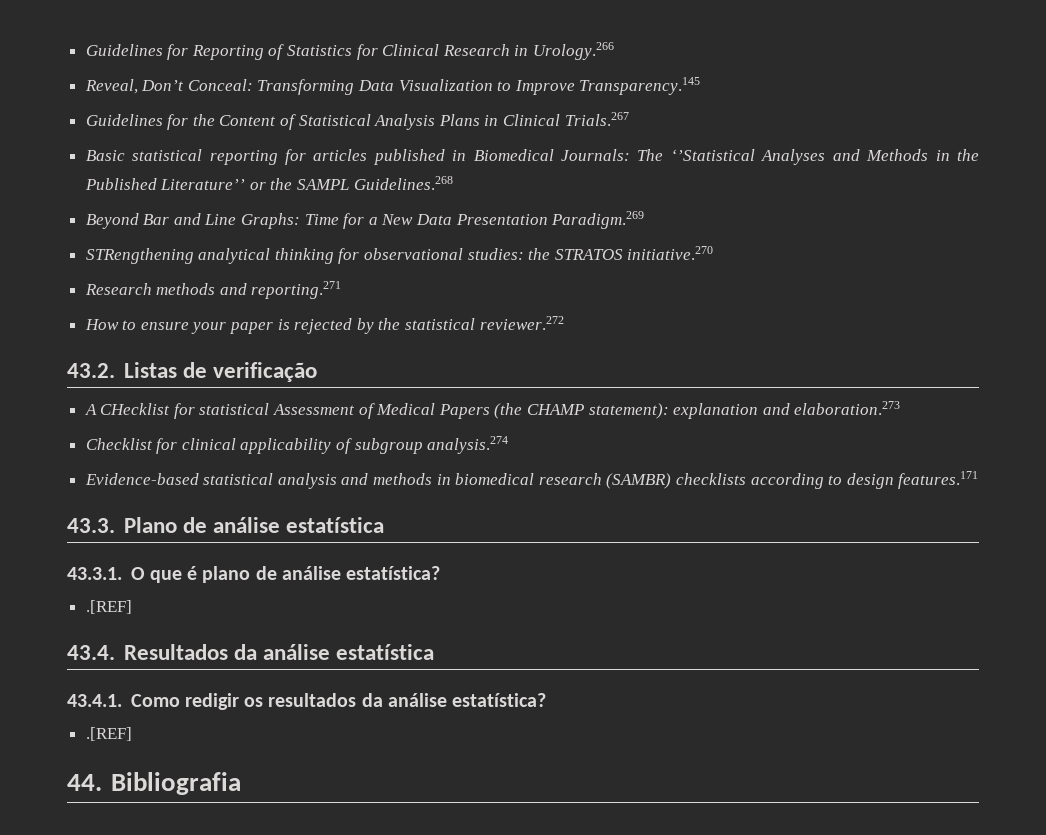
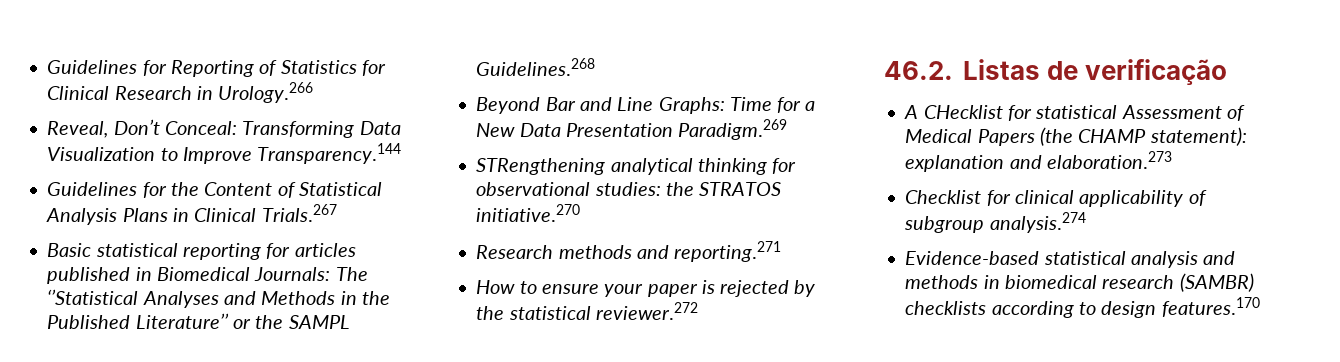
- Reveal, Don’t Conceal: Transforming Data Visualization to Improve Transparency.145
+ Reveal, Don’t Conceal: Transforming Data Visualization to Improve Transparency.144
- 43.2. Listas de verificação
+ 46.2. Listas de verificação
- Evidence-based statistical analysis and methods in biomedical research (SAMBR) checklists according to design features.171
- 43.3. Plano de análise estatística
- 43.3.1. O que é plano de análise estatística?
- .[REF]
- 43.4. Resultados da análise estatística
- 43.4.1. Como redigir os resultados da análise estatística?
- .[REF]
- 44. Bibliografia
+ Evidence-based statistical analysis and methods in biomedical research (SAMBR) checklists according to design features.170

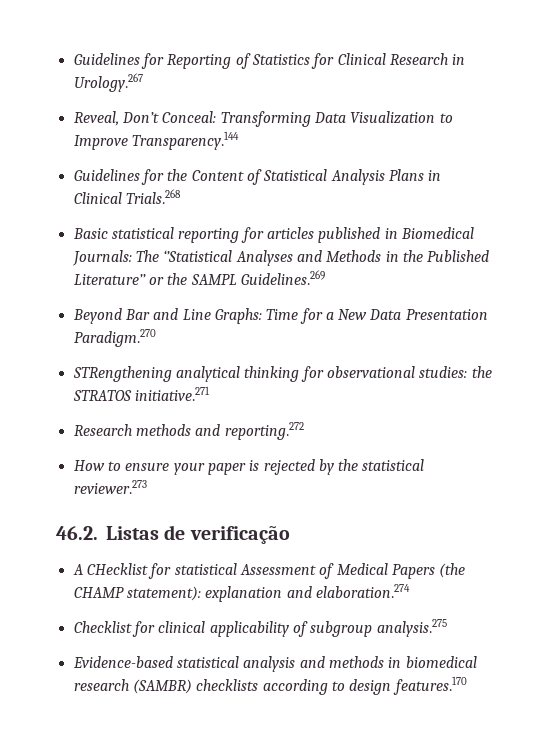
- Guidelines for Reporting of Statistics for Clinical Research in Urology.266
+ Guidelines for Reporting of Statistics for Clinical Research in Urology.267
- Guidelines for the Content of Statistical Analysis Plans in Clinical Trials.267
+ Guidelines for the Content of Statistical Analysis Plans in Clinical Trials.268
- Basic statistical reporting for articles published in Biomedical Journals: The ‘’Statistical Analyses and Methods in the Published Literature’’ or the SAMPL Guidelines.268
+ Basic statistical reporting for articles published in Biomedical Journals: The ‘’Statistical Analyses and Methods in the Published Literature’’ or the SAMPL Guidelines.269
- Beyond Bar and Line Graphs: Time for a New Data Presentation Paradigm.269
+ Beyond Bar and Line Graphs: Time for a New Data Presentation Paradigm.270
- STRengthening analytical thinking for observational studies: the STRATOS initiative.270
+ STRengthening analytical thinking for observational studies: the STRATOS initiative.271
- Research methods and reporting.271
+ Research methods and reporting.272
- How to ensure your paper is rejected by the statistical reviewer.272
+ How to ensure your paper is rejected by the statistical reviewer.273
- A CHecklist for statistical Assessment of Medical Papers (the CHAMP statement): explanation and elaboration.273
+ A CHecklist for statistical Assessment of Medical Papers (the CHAMP statement): explanation and elaboration.274
- Checklist for clinical applicability of subgroup analysis.274
+ Checklist for clinical applicability of subgroup analysis.275

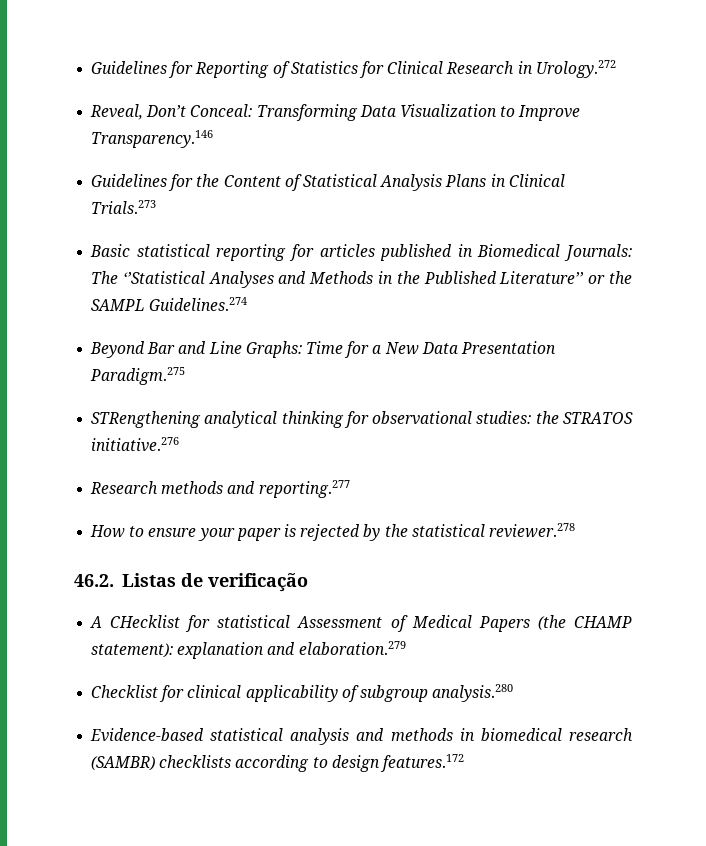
- Guidelines for Reporting of Statistics for Clinical Research in Urology.267
+ Guidelines for Reporting of Statistics for Clinical Research in Urology.272
- Reveal, Don’t Conceal: Transforming Data Visualization to Improve Transparency.144
+ Reveal, Don’t Conceal: Transforming Data Visualization to Improve Transparency.146
- Guidelines for the Content of Statistical Analysis Plans in Clinical Trials.268
+ Guidelines for the Content of Statistical Analysis Plans in Clinical Trials.273
- Basic statistical reporting for articles published in Biomedical Journals: The ‘’Statistical Analyses and Methods in the Published Literature’’ or the SAMPL Guidelines.269
+ Basic statistical reporting for articles published in Biomedical Journals: The ‘’Statistical Analyses and Methods in the Published Literature’’ or the SAMPL Guidelines.274
- Beyond Bar and Line Graphs: Time for a New Data Presentation Paradigm.270
+ Beyond Bar and Line Graphs: Time for a New Data Presentation Paradigm.275
- STRengthening analytical thinking for observational studies: the STRATOS initiative.271
+ STRengthening analytical thinking for observational studies: the STRATOS initiative.276
- Research methods and reporting.272
+ Research methods and reporting.277
- How to ensure your paper is rejected by the statistical reviewer.273
+ How to ensure your paper is rejected by the statistical reviewer.278
- A CHecklist for statistical Assessment of Medical Papers (the CHAMP statement): explanation and elaboration.274
+ A CHecklist for statistical Assessment of Medical Papers (the CHAMP statement): explanation and elaboration.279
- Checklist for clinical applicability of subgroup analysis.275
+ Checklist for clinical applicability of subgroup analysis.280
- Evidence-based statistical analysis and methods in biomedical research (SAMBR) checklists according to design features.170
+ Evidence-based statistical analysis and methods in biomedical research (SAMBR) checklists according to design features.172

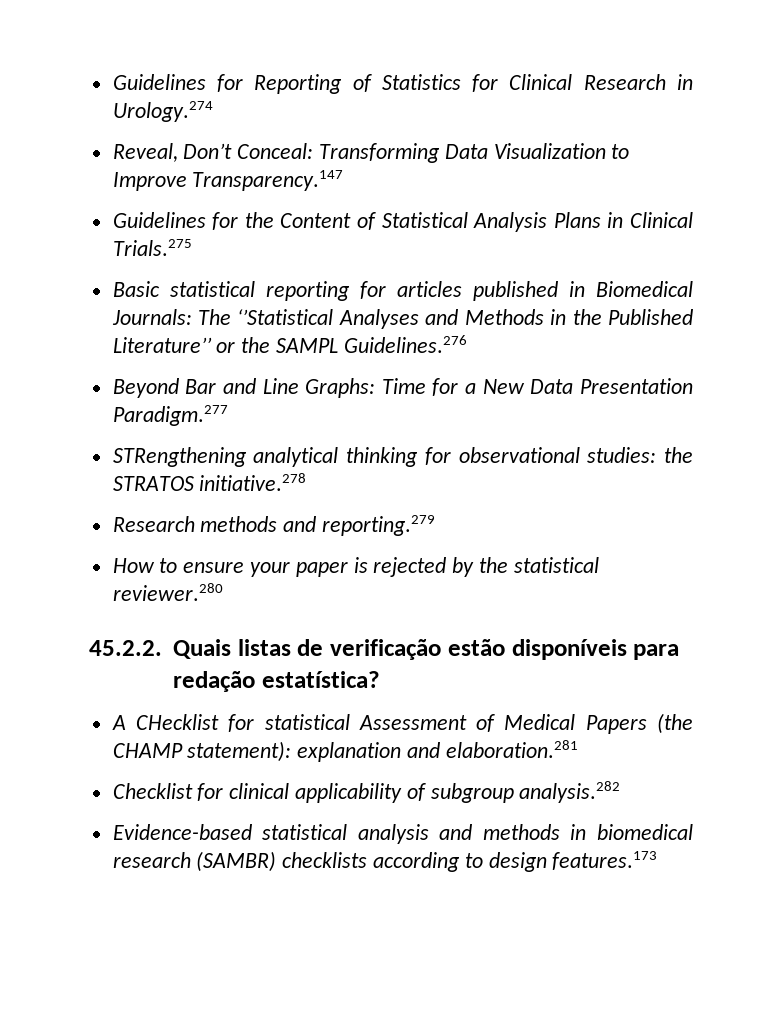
- Guidelines for Reporting of Statistics for Clinical Research in Urology.272
+ Guidelines for Reporting of Statistics for Clinical Research in Urology.274
- Reveal, Don’t Conceal: Transforming Data Visualization to Improve Transparency.146
+ Reveal, Don’t Conceal: Transforming Data Visualization to Improve Transparency.147
- Guidelines for the Content of Statistical Analysis Plans in Clinical Trials.273
+ Guidelines for the Content of Statistical Analysis Plans in Clinical Trials.275
- Basic statistical reporting for articles published in Biomedical Journals: The ‘’Statistical Analyses and Methods in the Published Literature’’ or the SAMPL Guidelines.274
+ Basic statistical reporting for articles published in Biomedical Journals: The ‘’Statistical Analyses and Methods in the Published Literature’’ or the SAMPL Guidelines.276
- Beyond Bar and Line Graphs: Time for a New Data Presentation Paradigm.275
+ Beyond Bar and Line Graphs: Time for a New Data Presentation Paradigm.277
- STRengthening analytical thinking for observational studies: the STRATOS initiative.276
+ STRengthening analytical thinking for observational studies: the STRATOS initiative.278
- Research methods and reporting.277
+ Research methods and reporting.279
- How to ensure your paper is rejected by the statistical reviewer.278
- 46.2. Listas de verificação
+ How to ensure your paper is rejected by the statistical reviewer.280
+ 45.2.2. Quais listas de verificação estão disponíveis para redação estatística?
- A CHecklist for statistical Assessment of Medical Papers (the CHAMP statement): explanation and elaboration.279
+ A CHecklist for statistical Assessment of Medical Papers (the CHAMP statement): explanation and elaboration.281
- Checklist for clinical applicability of subgroup analysis.280
+ Checklist for clinical applicability of subgroup analysis.282
- Evidence-based statistical analysis and methods in biomedical research (SAMBR) checklists according to design features.172
+ Evidence-based statistical analysis and methods in biomedical research (SAMBR) checklists according to design features.173

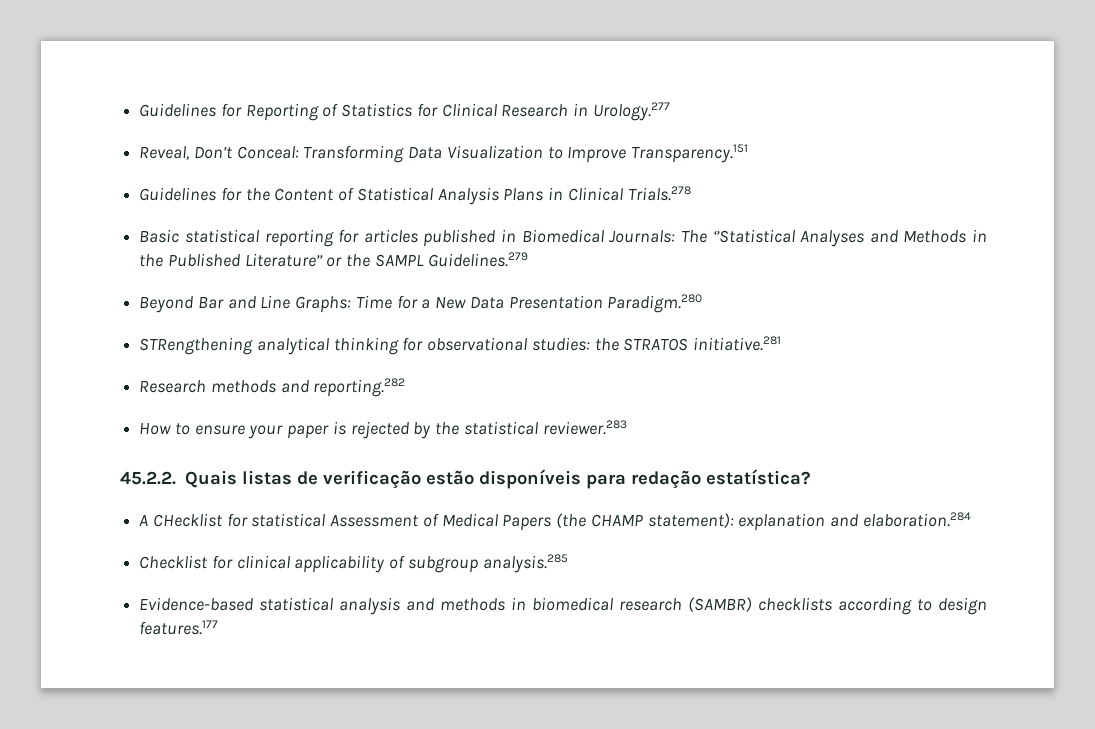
- Guidelines for Reporting of Statistics for Clinical Research in Urology.274
+ Guidelines for Reporting of Statistics for Clinical Research in Urology.277
- Reveal, Don’t Conceal: Transforming Data Visualization to Improve Transparency.147
+ Reveal, Don’t Conceal: Transforming Data Visualization to Improve Transparency.151
- Guidelines for the Content of Statistical Analysis Plans in Clinical Trials.275
+ Guidelines for the Content of Statistical Analysis Plans in Clinical Trials.278
- Basic statistical reporting for articles published in Biomedical Journals: The ‘’Statistical Analyses and Methods in the Published Literature’’ or the SAMPL Guidelines.276
+ Basic statistical reporting for articles published in Biomedical Journals: The ‘’Statistical Analyses and Methods in the Published Literature’’ or the SAMPL Guidelines.279
- Beyond Bar and Line Graphs: Time for a New Data Presentation Paradigm.277
+ Beyond Bar and Line Graphs: Time for a New Data Presentation Paradigm.280
- STRengthening analytical thinking for observational studies: the STRATOS initiative.278
+ STRengthening analytical thinking for observational studies: the STRATOS initiative.281
- Research methods and reporting.279
+ Research methods and reporting.282
- How to ensure your paper is rejected by the statistical reviewer.280
+ How to ensure your paper is rejected by the statistical reviewer.283
- A CHecklist for statistical Assessment of Medical Papers (the CHAMP statement): explanation and elaboration.281
+ A CHecklist for statistical Assessment of Medical Papers (the CHAMP statement): explanation and elaboration.284
- Checklist for clinical applicability of subgroup analysis.282
+ Checklist for clinical applicability of subgroup analysis.285
- Evidence-based statistical analysis and methods in biomedical research (SAMBR) checklists according to design features.173
+ Evidence-based statistical analysis and methods in biomedical research (SAMBR) checklists according to design features.177

